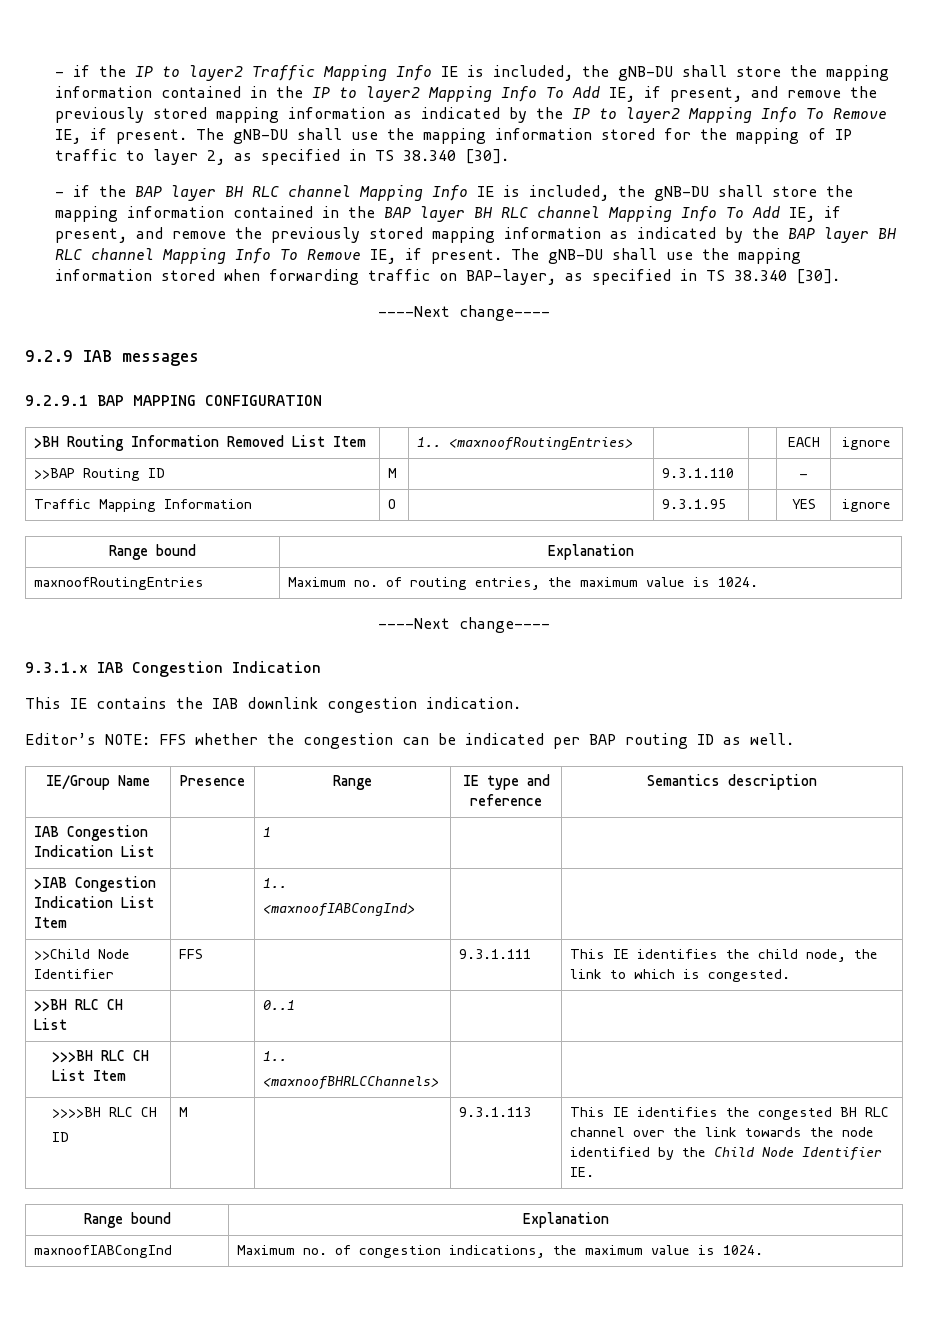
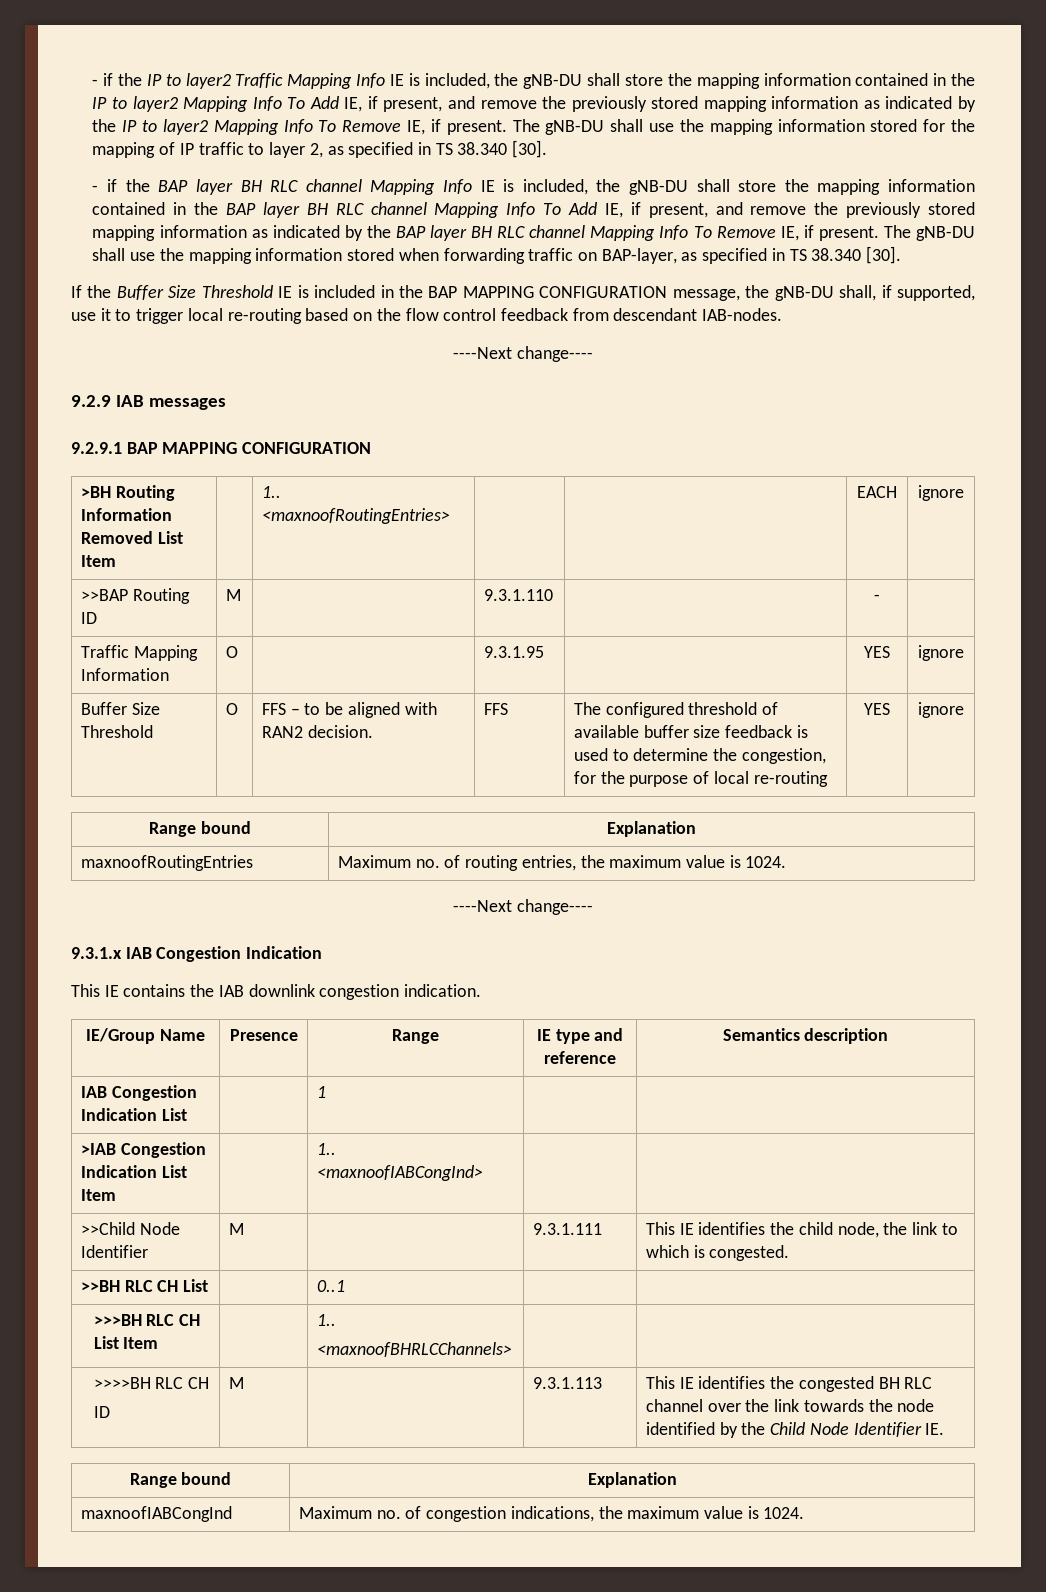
+ If the Buffer Size Threshold IE is included in the BAP MAPPING CONFIGURATION message, the gNB-DU shall, if supported, use it to trigger local re-routing based on the flow control feedback from descendant IAB-nodes.
+ Buffer Size Threshold | O | FFS – to be aligned with RAN2 decision. | FFS | The configured threshold of available buffer size feedback is used to determine the congestion, for the purpose of local re-routing | YES | ignore
- Editor’s NOTE: FFS whether the congestion can be indicated per BAP routing ID as well.
- >>Child Node Identifier | FFS | | 9.3.1.111 | This IE identifies the child node, the link to which is congested.
+ >>Child Node Identifier | M | | 9.3.1.111 | This IE identifies the child node, the link to which is congested.

